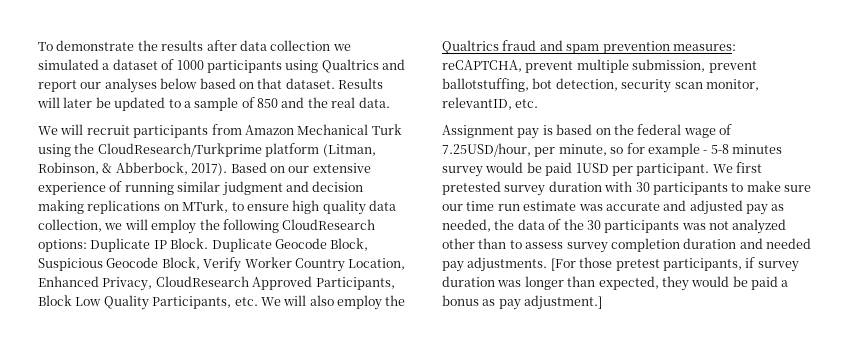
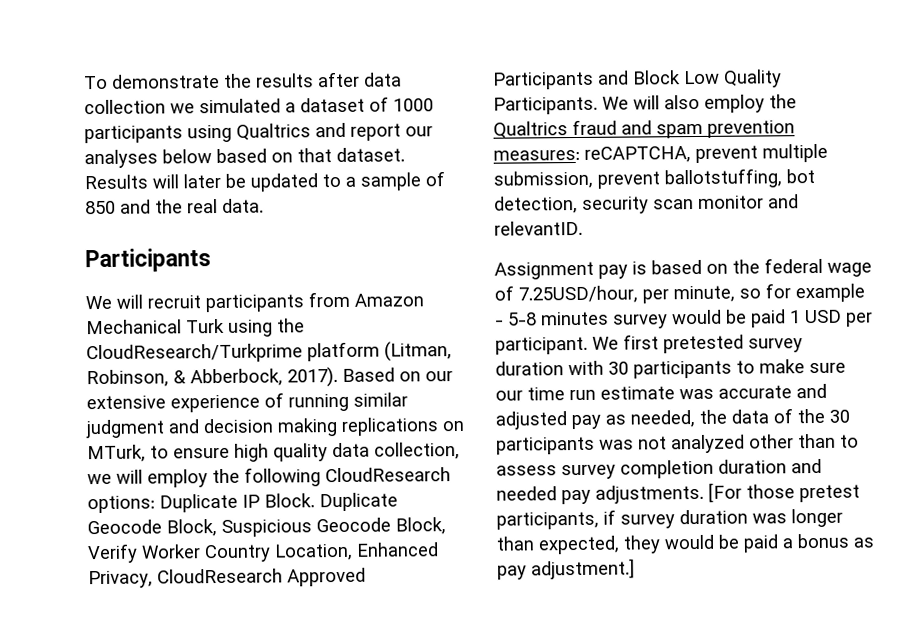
  Results will later be updated to a sample of 850 and the real data.
+ Participants
- Duplicate Geocode Block, Suspicious Geocode Block, Verify Worker Country Location, Enhanced Privacy, CloudResearch Approved Participants, Block Low Quality Participants, etc. We will also employ the Qualtrics fraud and spam prevention measures: reCAPTCHA, prevent multiple submission, prevent ballotstuffing, bot detection, security scan monitor, relevantID, etc.
+ Duplicate Geocode Block, Suspicious Geocode Block, Verify Worker Country Location, Enhanced Privacy, CloudResearch Approved Participants and Block Low Quality Participants. We will also employ the Qualtrics fraud and spam prevention measures: reCAPTCHA, prevent multiple submission, prevent ballotstuffing, bot detection, security scan monitor and relevantID.
- Assignment pay is based on the federal wage of 7.25USD/hour, per minute, so for example - 5-8 minutes survey would be paid 1USD per participant.
+ Assignment pay is based on the federal wage of 7.25USD/hour, per minute, so for example - 5-8 minutes survey would be paid 1 USD per participant.

